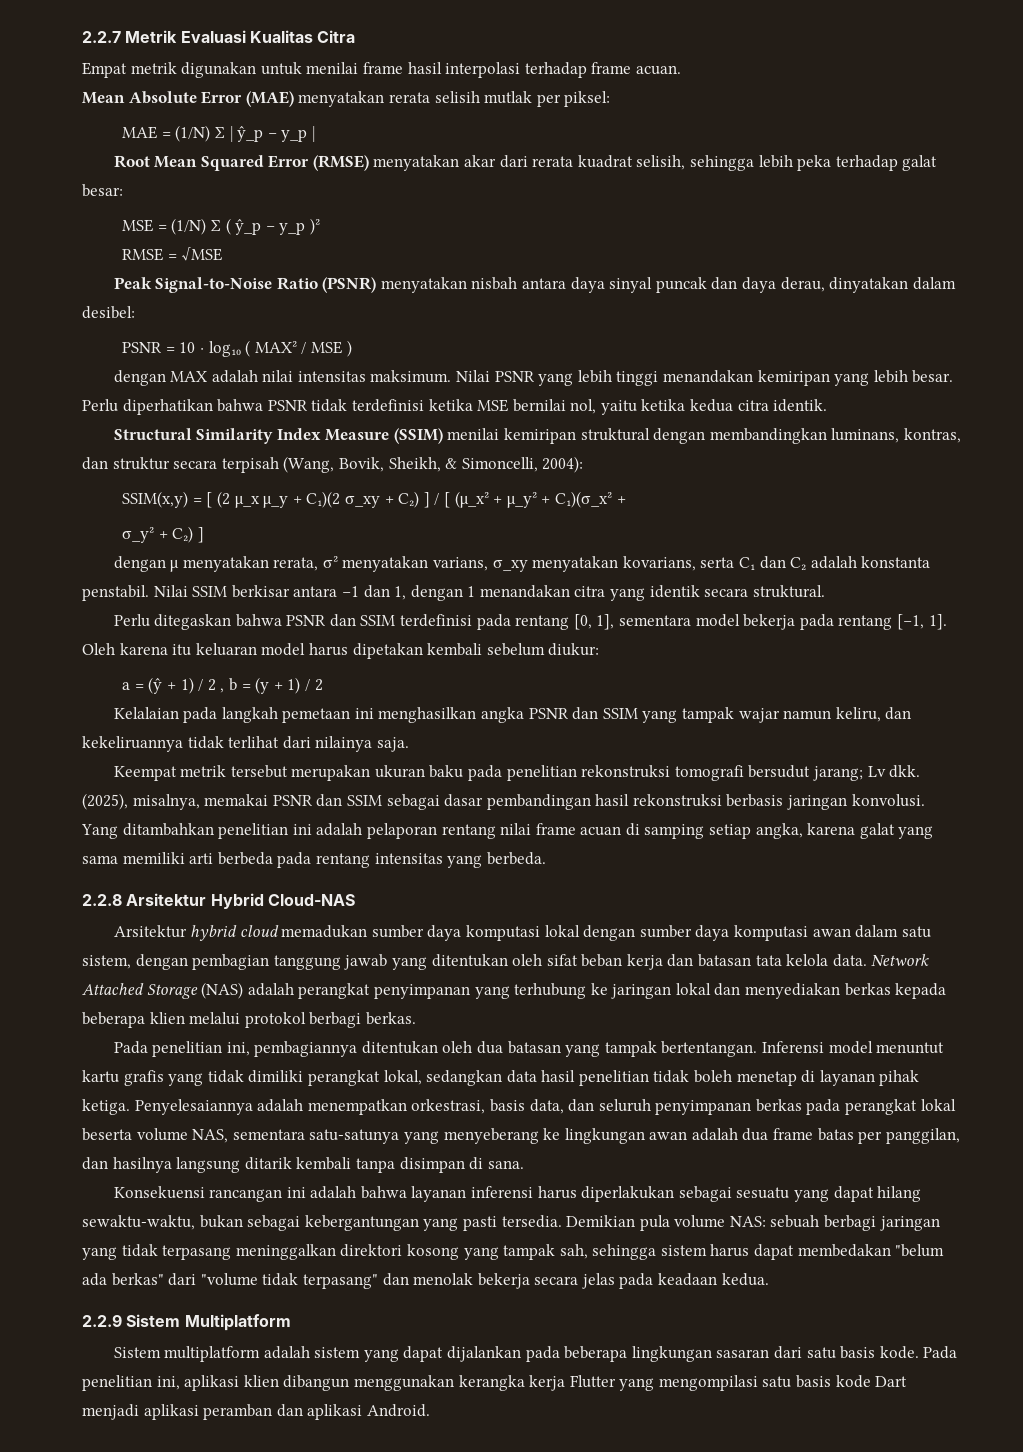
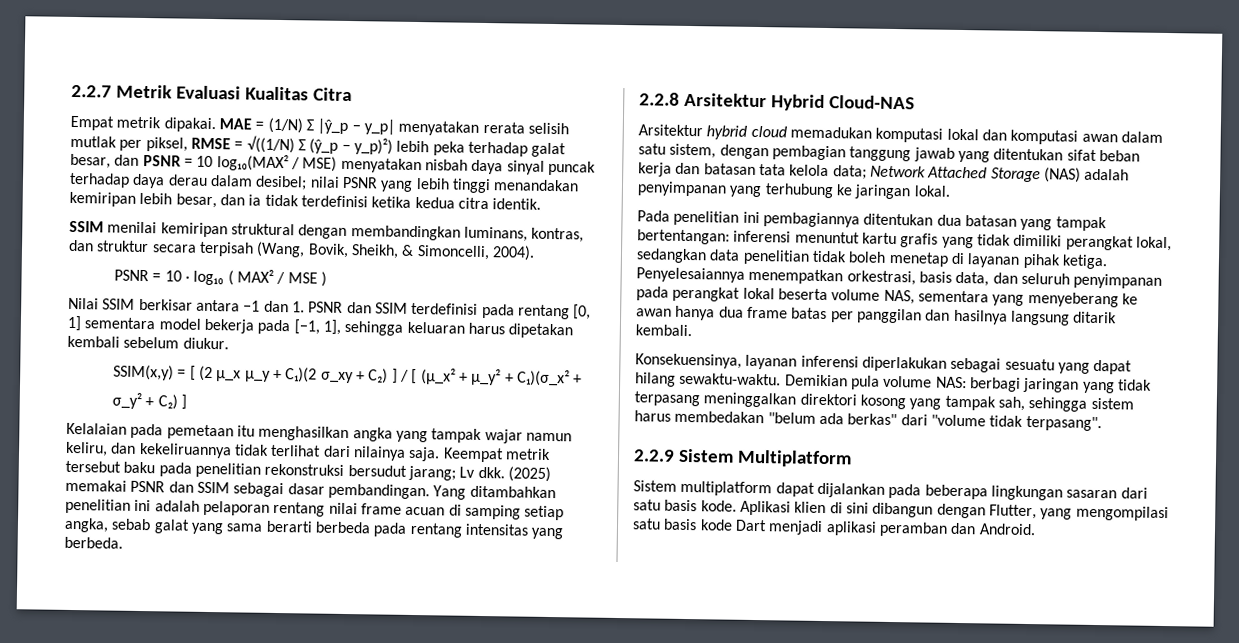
- Empat metrik digunakan untuk menilai frame hasil interpolasi terhadap frame acuan.
- Mean Absolute Error (MAE) menyatakan rerata selisih mutlak per piksel:
- MAE = (1/N) Σ | ŷ_p − y_p |
- Root Mean Squared Error (RMSE) menyatakan akar dari rerata kuadrat selisih, sehingga lebih peka terhadap galat besar:
- MSE = (1/N) Σ ( ŷ_p − y_p )²
- RMSE = √MSE
- Peak Signal-to-Noise Ratio (PSNR) menyatakan nisbah antara daya sinyal puncak dan daya derau, dinyatakan dalam desibel:
+ Empat metrik dipakai. MAE = (1/N) Σ |ŷ_p − y_p| menyatakan rerata selisih mutlak per piksel, RMSE = √((1/N) Σ (ŷ_p − y_p)²) lebih peka terhadap galat besar, dan PSNR = 10 log₁₀(MAX² / MSE) menyatakan nisbah daya sinyal puncak terhadap daya derau dalam desibel; nilai PSNR yang lebih tinggi menandakan kemiripan lebih besar, dan ia tidak terdefinisi ketika kedua citra identik.
+ SSIM menilai kemiripan struktural dengan membandingkan luminans, kontras, dan struktur secara terpisah (Wang, Bovik, Sheikh, & Simoncelli, 2004).
  PSNR = 10 · log₁₀ ( MAX² / MSE )
- dengan MAX adalah nilai intensitas maksimum. Nilai PSNR yang lebih tinggi menandakan kemiripan yang lebih besar. Perlu diperhatikan bahwa PSNR tidak terdefinisi ketika MSE bernilai nol, yaitu ketika kedua citra identik.
- Structural Similarity Index Measure (SSIM) menilai kemiripan struktural dengan membandingkan luminans, kontras, dan struktur secara terpisah (Wang, Bovik, Sheikh, & Simoncelli, 2004):
+ Nilai SSIM berkisar antara −1 dan 1. PSNR dan SSIM terdefinisi pada rentang [0, 1] sementara model bekerja pada [−1, 1], sehingga keluaran harus dipetakan kembali sebelum diukur.
- dengan μ menyatakan rerata, σ² menyatakan varians, σ_xy menyatakan kovarians, serta C₁ dan C₂ adalah konstanta penstabil. Nilai SSIM berkisar antara −1 dan 1, dengan 1 menandakan citra yang identik secara struktural.
- Perlu ditegaskan bahwa PSNR dan SSIM terdefinisi pada rentang [0, 1], sementara model bekerja pada rentang [−1, 1]. Oleh karena itu keluaran model harus dipetakan kembali sebelum diukur:
- a = (ŷ + 1) / 2 , b = (y + 1) / 2
- Kelalaian pada langkah pemetaan ini menghasilkan angka PSNR dan SSIM yang tampak wajar namun keliru, dan kekeliruannya tidak terlihat dari nilainya saja.
- Keempat metrik tersebut merupakan ukuran baku pada penelitian rekonstruksi tomografi bersudut jarang; Lv dkk.
+ Kelalaian pada pemetaan itu menghasilkan angka yang tampak wajar namun keliru, dan kekeliruannya tidak terlihat dari nilainya saja. Keempat metrik tersebut baku pada penelitian rekonstruksi bersudut jarang; Lv dkk.
- (2025), misalnya, memakai PSNR dan SSIM sebagai dasar pembandingan hasil rekonstruksi berbasis jaringan konvolusi.
+ (2025) memakai PSNR dan SSIM sebagai dasar pembandingan.
- Yang ditambahkan penelitian ini adalah pelaporan rentang nilai frame acuan di samping setiap angka, karena galat yang sama memiliki arti berbeda pada rentang intensitas yang berbeda.
+ Yang ditambahkan penelitian ini adalah pelaporan rentang nilai frame acuan di samping setiap angka, sebab galat yang sama berarti berbeda pada rentang intensitas yang berbeda.
- Arsitektur hybrid cloud memadukan sumber daya komputasi lokal dengan sumber daya komputasi awan dalam satu sistem, dengan pembagian tanggung jawab yang ditentukan oleh sifat beban kerja dan batasan tata kelola data. Network Attached Storage (NAS) adalah perangkat penyimpanan yang terhubung ke jaringan lokal dan menyediakan berkas kepada beberapa klien melalui protokol berbagi berkas.
- Pada penelitian ini, pembagiannya ditentukan oleh dua batasan yang tampak bertentangan. Inferensi model menuntut kartu grafis yang tidak dimiliki perangkat lokal, sedangkan data hasil penelitian tidak boleh menetap di layanan pihak ketiga.
+ Arsitektur hybrid cloud memadukan komputasi lokal dan komputasi awan dalam satu sistem, dengan pembagian tanggung jawab yang ditentukan sifat beban kerja dan batasan tata kelola data; Network Attached Storage (NAS) adalah penyimpanan yang terhubung ke jaringan lokal.
+ Pada penelitian ini pembagiannya ditentukan dua batasan yang tampak bertentangan: inferensi menuntut kartu grafis yang tidak dimiliki perangkat lokal, sedangkan data penelitian tidak boleh menetap di layanan pihak ketiga.
- Penyelesaiannya adalah menempatkan orkestrasi, basis data, dan seluruh penyimpanan berkas pada perangkat lokal beserta volume NAS, sementara satu-satunya yang menyeberang ke lingkungan awan adalah dua frame batas per panggilan, dan hasilnya langsung ditarik kembali tanpa disimpan di sana.
- Konsekuensi rancangan ini adalah bahwa layanan inferensi harus diperlakukan sebagai sesuatu yang dapat hilang sewaktu-waktu, bukan sebagai kebergantungan yang pasti tersedia.
+ Penyelesaiannya menempatkan orkestrasi, basis data, dan seluruh penyimpanan pada perangkat lokal beserta volume NAS, sementara yang menyeberang ke awan hanya dua frame batas per panggilan dan hasilnya langsung ditarik kembali.
+ Konsekuensinya, layanan inferensi diperlakukan sebagai sesuatu yang dapat hilang sewaktu-waktu.
- Demikian pula volume NAS: sebuah berbagi jaringan yang tidak terpasang meninggalkan direktori kosong yang tampak sah, sehingga sistem harus dapat membedakan "belum ada berkas" dari "volume tidak terpasang" dan menolak bekerja secara jelas pada keadaan kedua.
+ Demikian pula volume NAS: berbagi jaringan yang tidak terpasang meninggalkan direktori kosong yang tampak sah, sehingga sistem harus membedakan "belum ada berkas" dari "volume tidak terpasang".
- Sistem multiplatform adalah sistem yang dapat dijalankan pada beberapa lingkungan sasaran dari satu basis kode.
+ Sistem multiplatform dapat dijalankan pada beberapa lingkungan sasaran dari satu basis kode.
- Pada penelitian ini, aplikasi klien dibangun menggunakan kerangka kerja Flutter yang mengompilasi satu basis kode Dart menjadi aplikasi peramban dan aplikasi Android.
+ Aplikasi klien di sini dibangun dengan Flutter, yang mengompilasi satu basis kode Dart menjadi aplikasi peramban dan Android.

